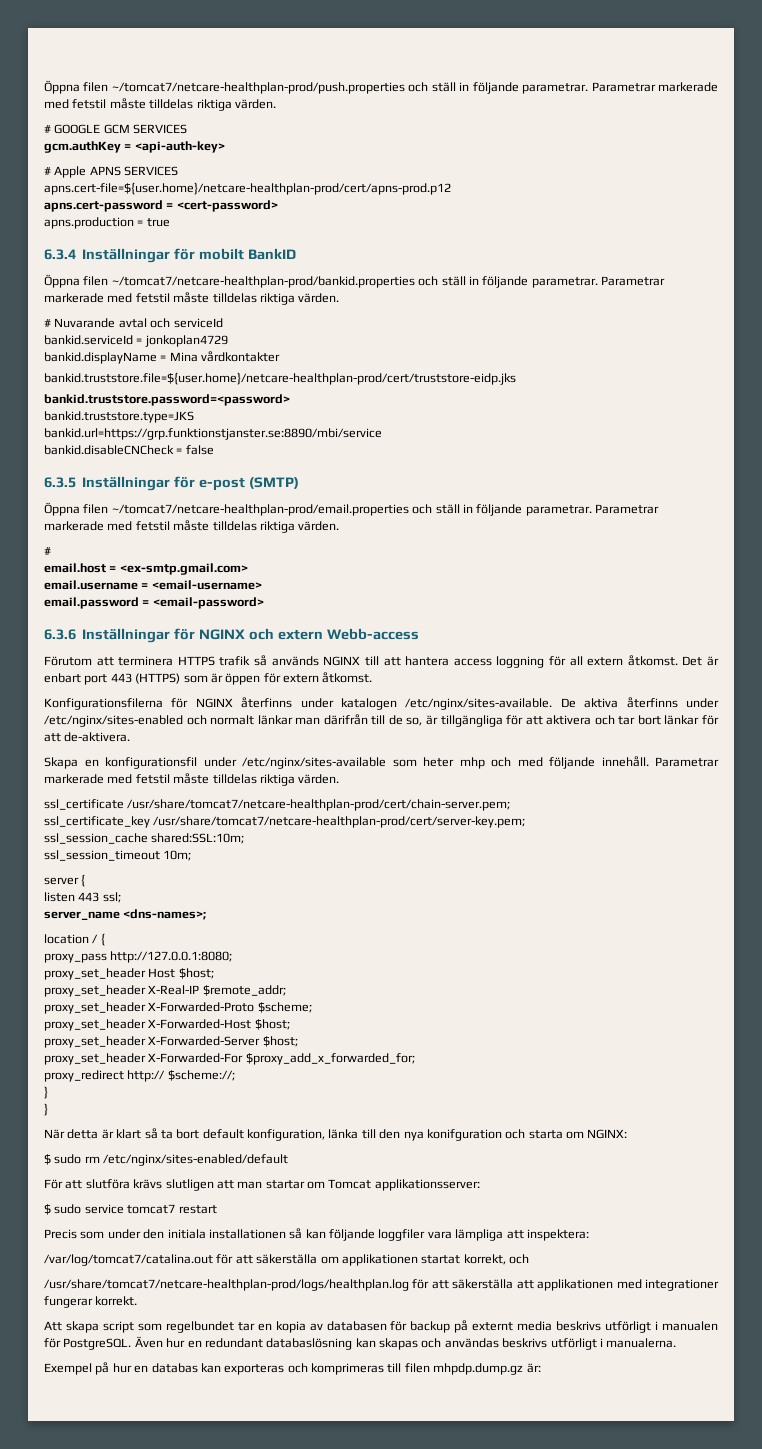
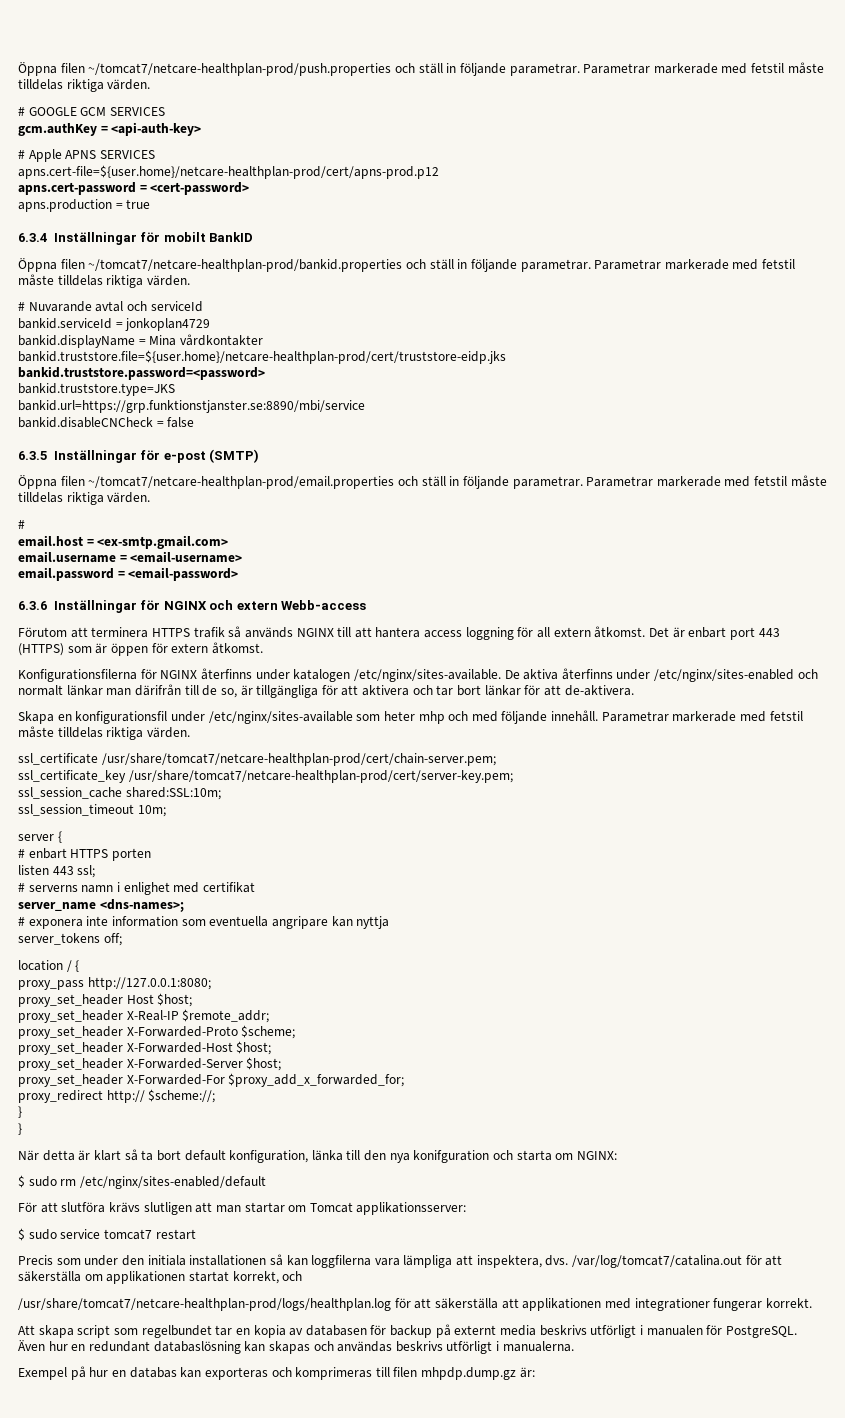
+ # enbart HTTPS porten
+ # serverns namn i enlighet med certifikat
  server_name <dns-names>;
+ # exponera inte information som eventuella angripare kan nyttja
+ server_tokens off;
- Precis som under den initiala installationen så kan följande loggfiler vara lämpliga att inspektera:
- /var/log/tomcat7/catalina.out för att säkerställa om applikationen startat korrekt, och
+ Precis som under den initiala installationen så kan loggfilerna vara lämpliga att inspektera, dvs. /var/log/tomcat7/catalina.out för att säkerställa om applikationen startat korrekt, och

